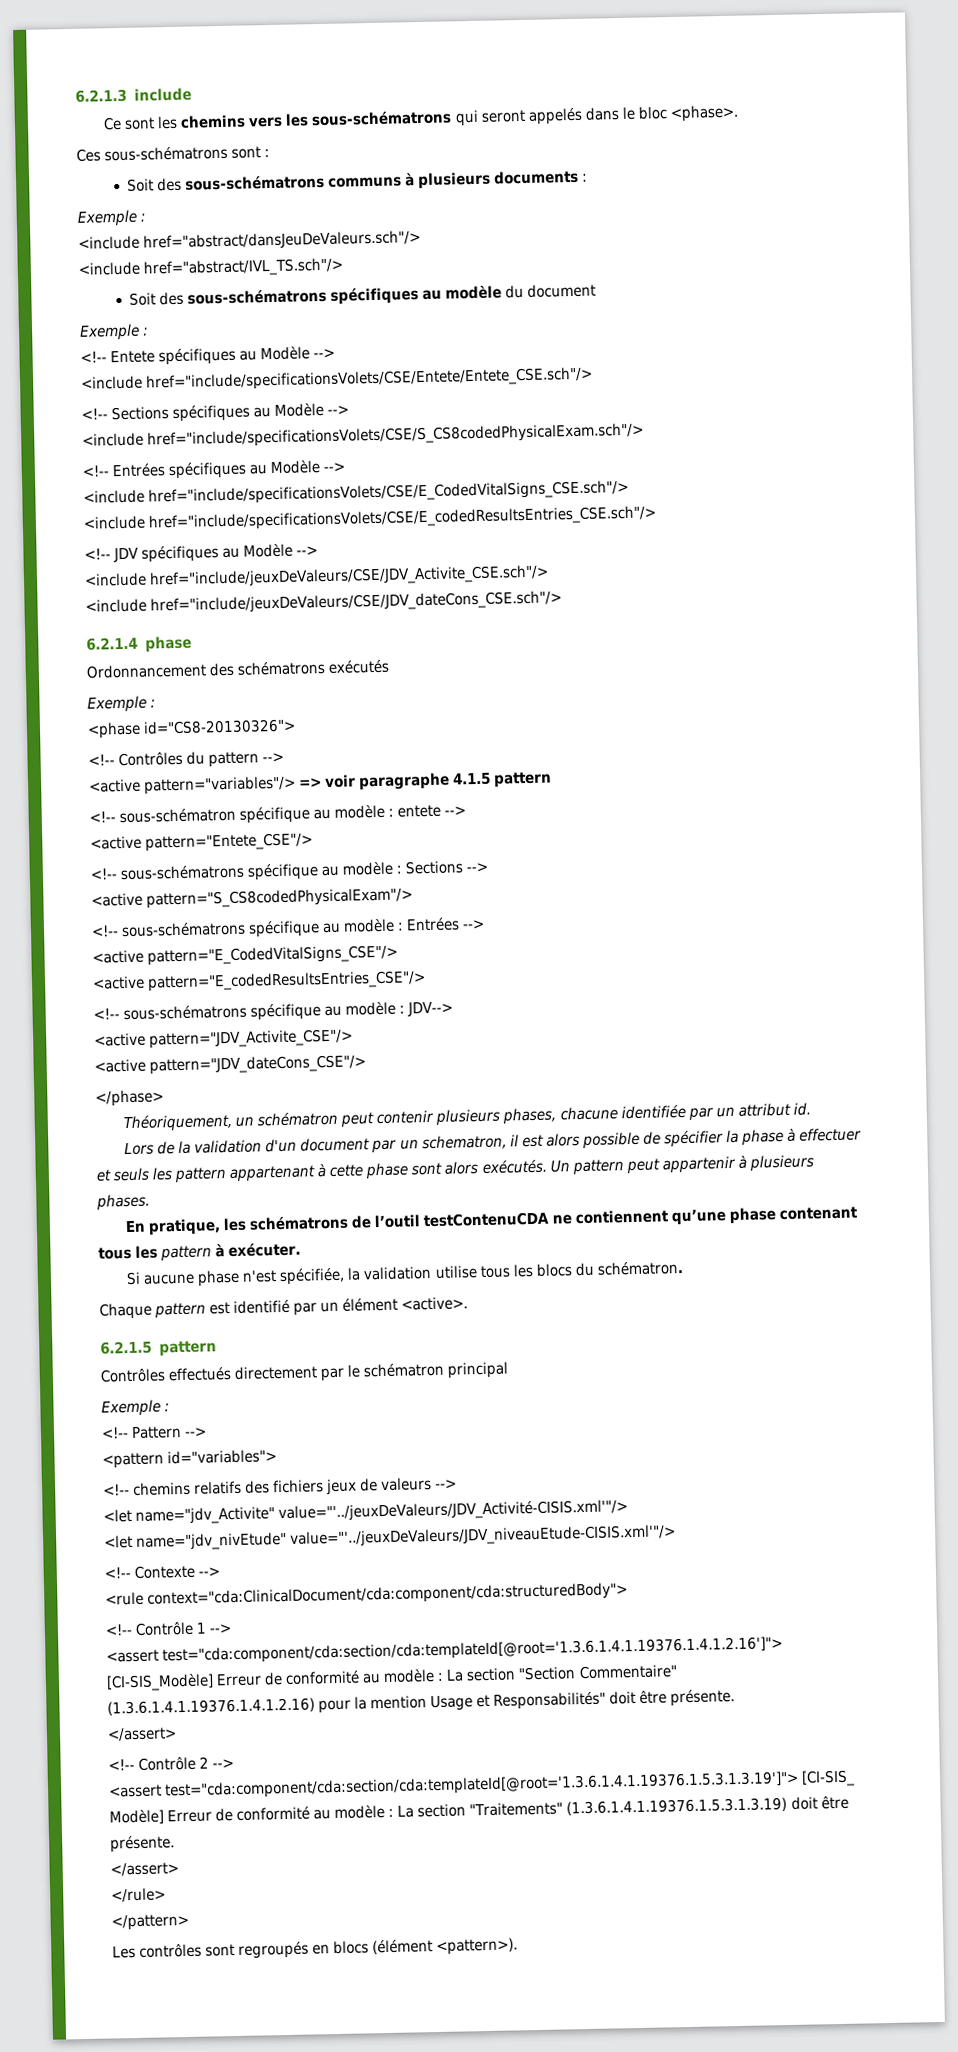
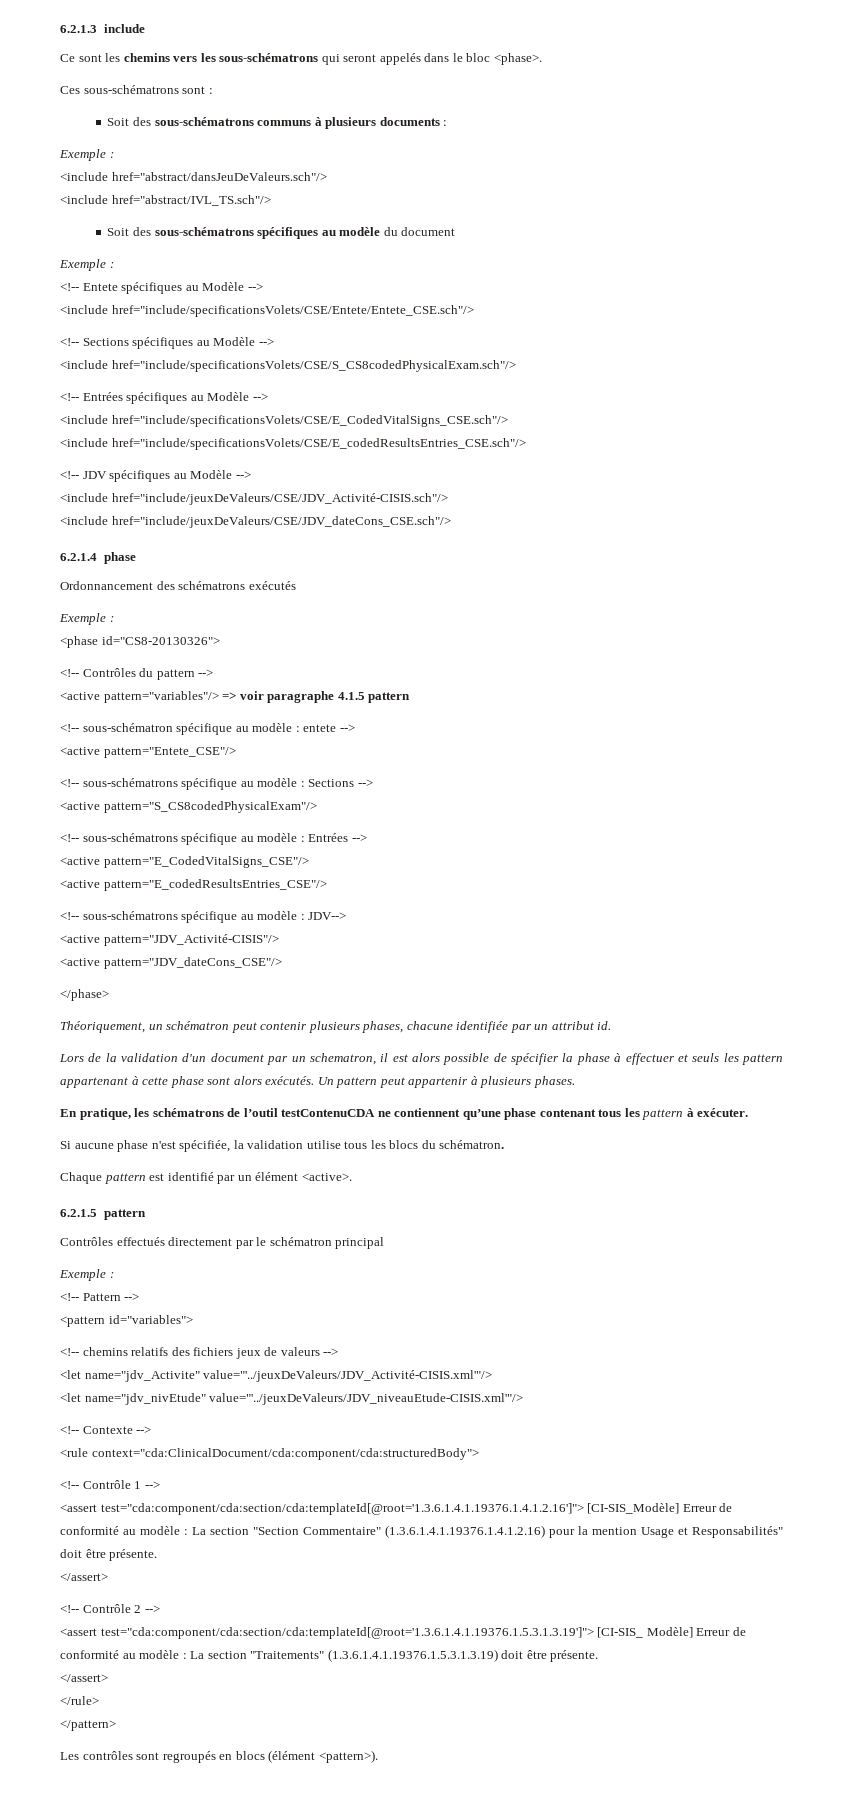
- <include href="include/jeuxDeValeurs/CSE/JDV_Activite_CSE.sch"/>
+ <include href="include/jeuxDeValeurs/CSE/JDV_Activité-CISIS.sch"/>
- <active pattern="JDV_Activite_CSE"/>
+ <active pattern="JDV_Activité-CISIS"/>

